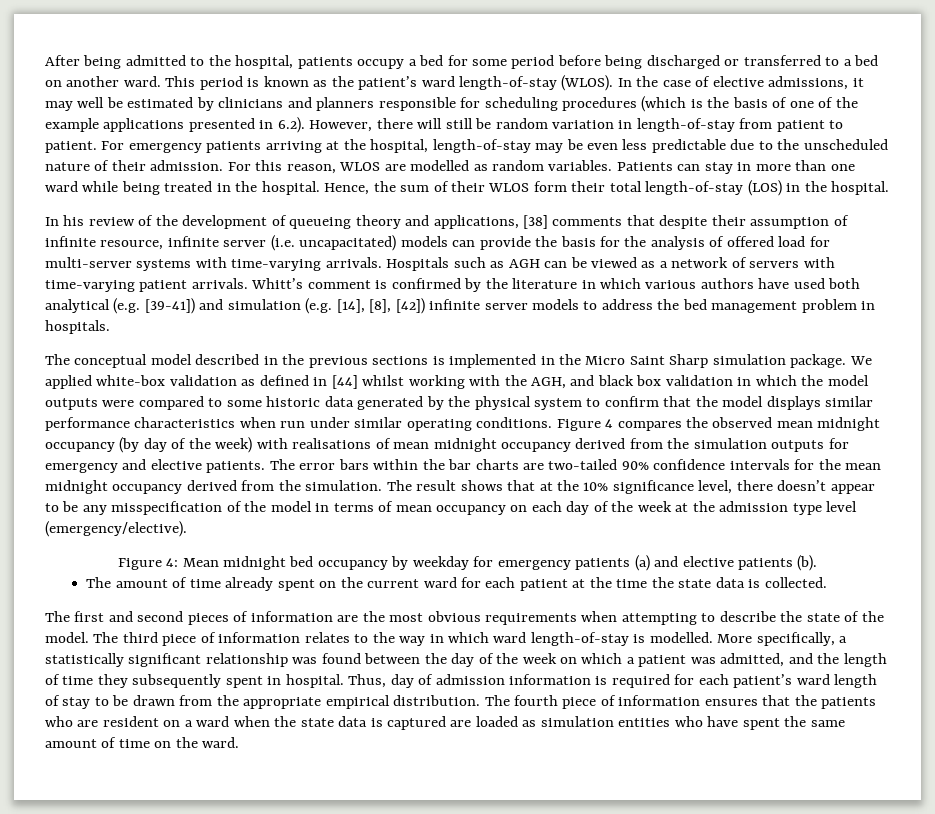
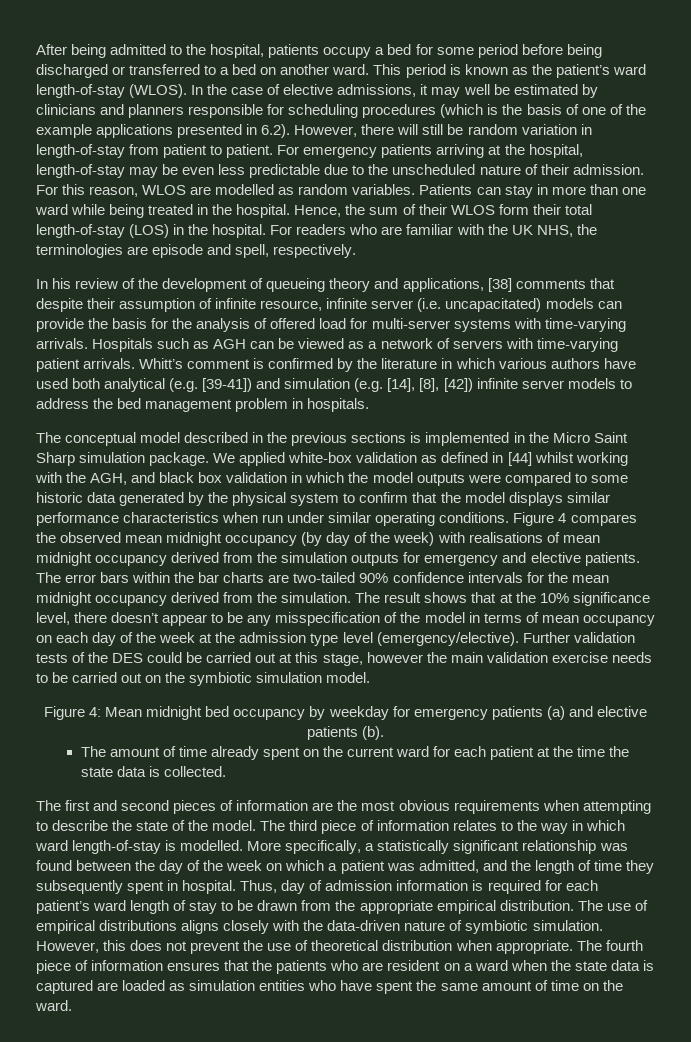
+ For readers who are familiar with the UK NHS, the terminologies are episode and spell, respectively.
+ Further validation tests of the DES could be carried out at this stage, however the main validation exercise needs to be carried out on the symbiotic simulation model.
- The fourth piece of information ensures that the patients who are resident on a ward when the state data is captured are loaded as simulation entities who have spent the same amount of time on the ward.
+ The use of empirical distributions aligns closely with the data-driven nature of symbiotic simulation. However, this does not prevent the use of theoretical distribution when appropriate. The fourth piece of information ensures that the patients who are resident on a ward when the state data is captured are loaded as simulation entities who have spent the same amount of time on the ward.

